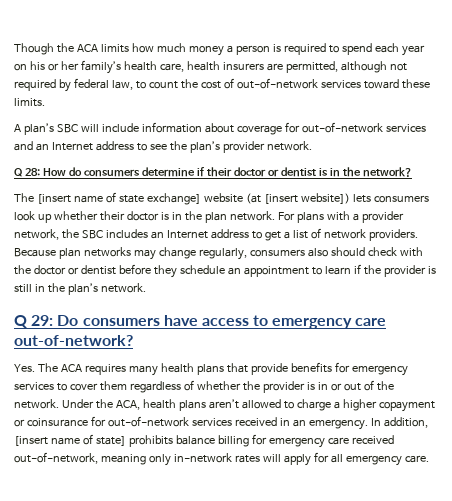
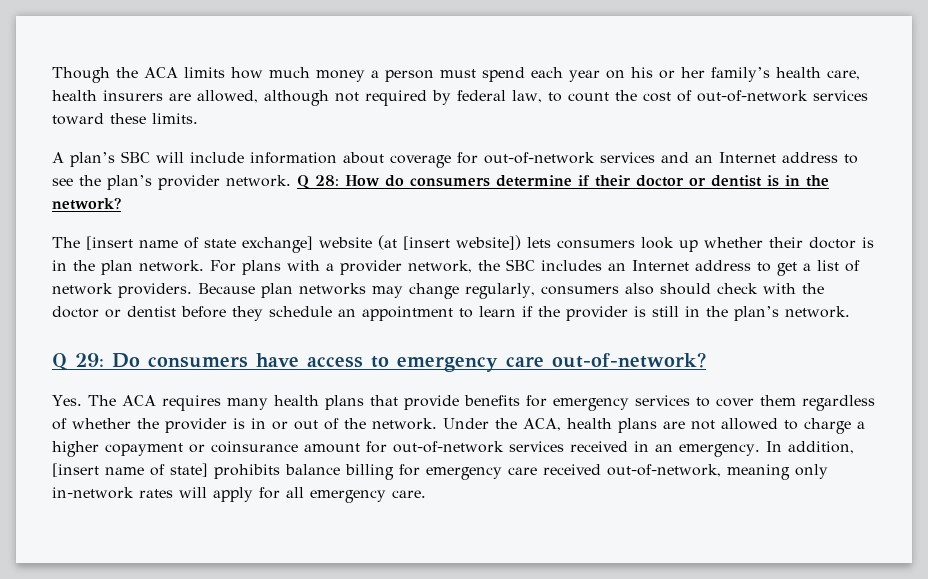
- Though the ACA limits how much money a person is required to spend each year on his or her family’s health care, health insurers are permitted, although not required by federal law, to count the cost of out-of-network services toward these limits.
+ Though the ACA limits how much money a person must spend each year on his or her family’s health care, health insurers are allowed, although not required by federal law, to count the cost of out-of-network services toward these limits.
- A plan’s SBC will include information about coverage for out-of-network services and an Internet address to see the plan’s provider network.
- Q 28: How do consumers determine if their doctor or dentist is in the network?
+ A plan’s SBC will include information about coverage for out-of-network services and an Internet address to see the plan’s provider network. Q 28: How do consumers determine if their doctor or dentist is in the network?
- Under the ACA, health plans aren’t allowed to charge a higher copayment or coinsurance for out-of-network services received in an emergency.
+ Under the ACA, health plans are not allowed to charge a higher copayment or coinsurance amount for out-of-network services received in an emergency.

